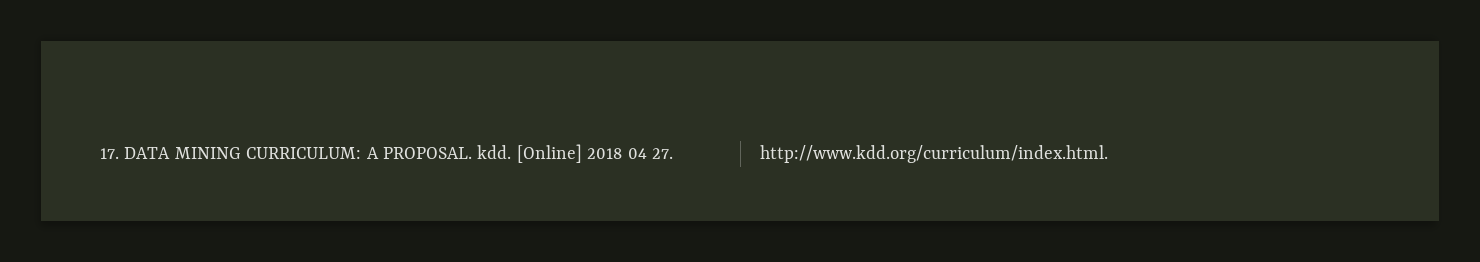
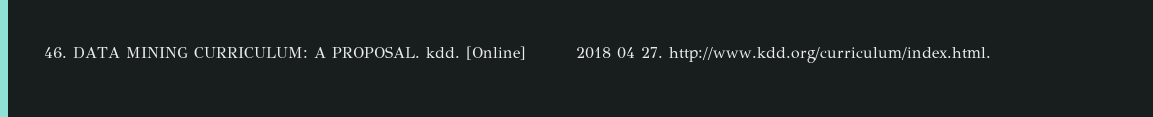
- 17. DATA MINING CURRICULUM: A PROPOSAL. kdd.
+ 46. DATA MINING CURRICULUM: A PROPOSAL. kdd.

